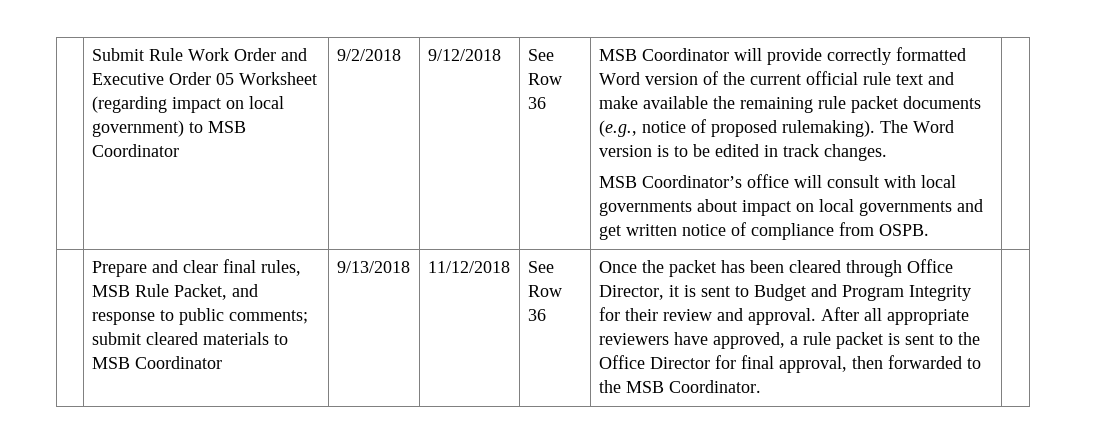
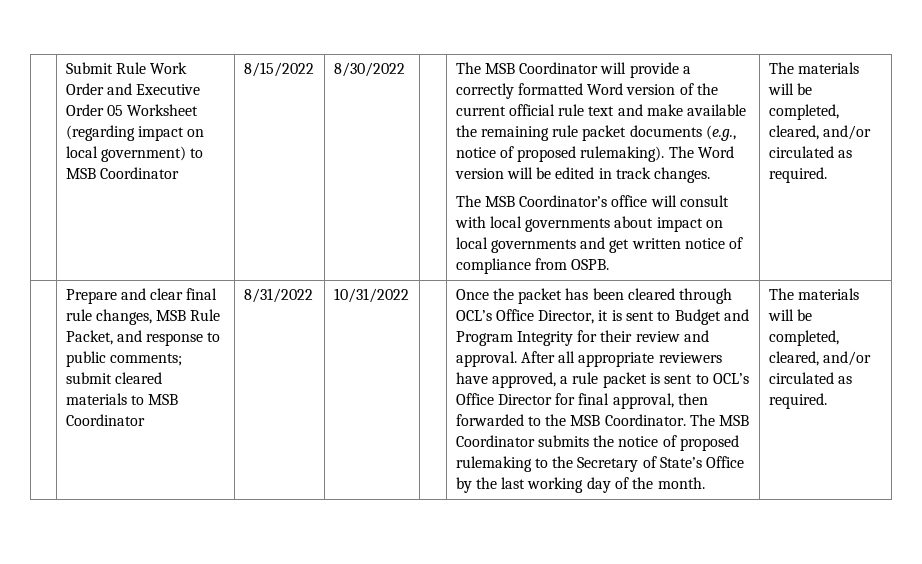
- 9/2/2018 | 9/12/2018 | See Row 36 | MSB Coordinator will provide correctly formatted Word version of the current official rule text and make available the remaining rule packet documents (e.g., notice of proposed rulemaking).
+ 8/15/2022 | 8/30/2022 | | The MSB Coordinator will provide a correctly formatted Word version of the current official rule text and make available the remaining rule packet documents (e.g., notice of proposed rulemaking).
- The Word version is to be edited in track changes.
+ The Word version will be edited in track changes.
- MSB Coordinator’s office will consult with local governments about impact on local governments and get written notice of compliance from OSPB.
+ The MSB Coordinator’s office will consult with local governments about impact on local governments and get written notice of compliance from OSPB. | The materials will be completed, cleared, and/or circulated as required.
- Prepare and clear final rules, MSB Rule Packet, and response to public comments; submit cleared materials to MSB Coordinator
+ Prepare and clear final rule changes, MSB Rule Packet, and response to public comments; submit cleared materials to MSB Coordinator
- 9/13/2018 | 11/12/2018 | See Row 36
+ 8/31/2022 | 10/31/2022
- Once the packet has been cleared through Office Director, it is sent to Budget and Program Integrity for their review and approval.
+ Once the packet has been cleared through OCL’s Office Director, it is sent to Budget and Program Integrity for their review and approval.
- After all appropriate reviewers have approved, a rule packet is sent to the Office Director for final approval, then forwarded to the MSB Coordinator.
+ After all appropriate reviewers have approved, a rule packet is sent to OCL’s Office Director for final approval, then forwarded to the MSB Coordinator. The MSB Coordinator submits the notice of proposed rulemaking to the Secretary of State’s Office by the last working day of the month. | The materials will be completed, cleared, and/or circulated as required.

